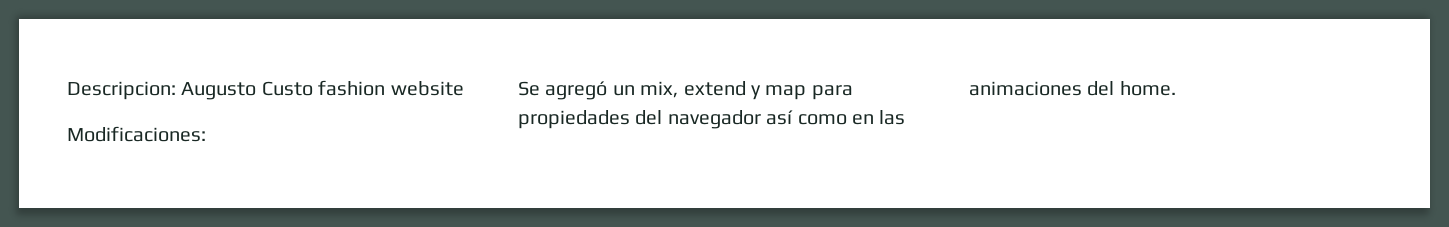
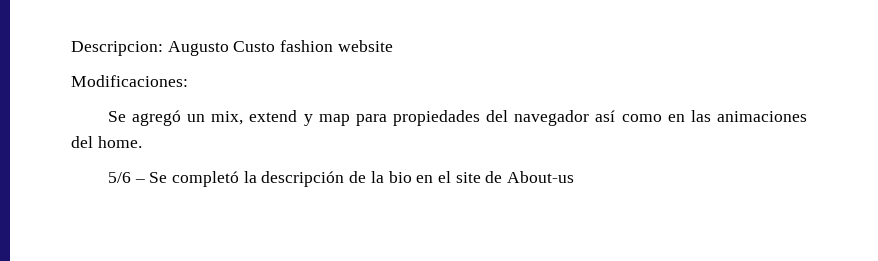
+ 5/6 – Se completó la descripción de la bio en el site de About-us

